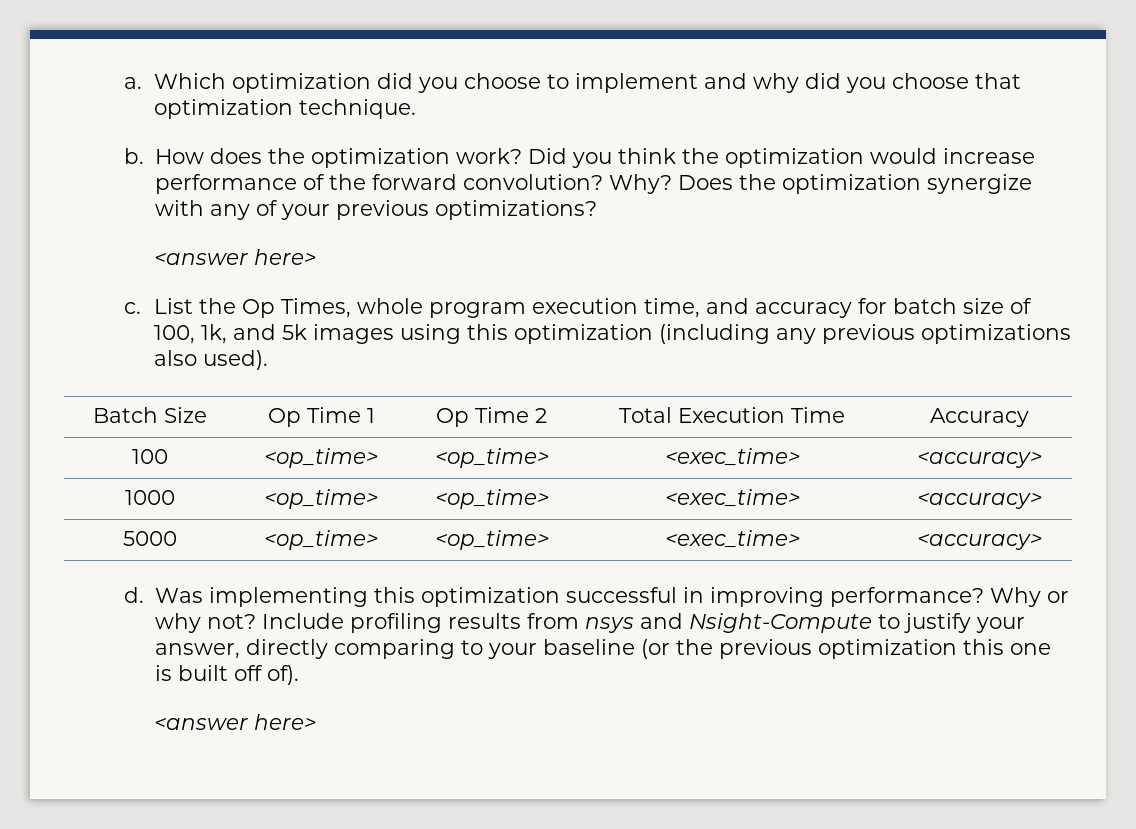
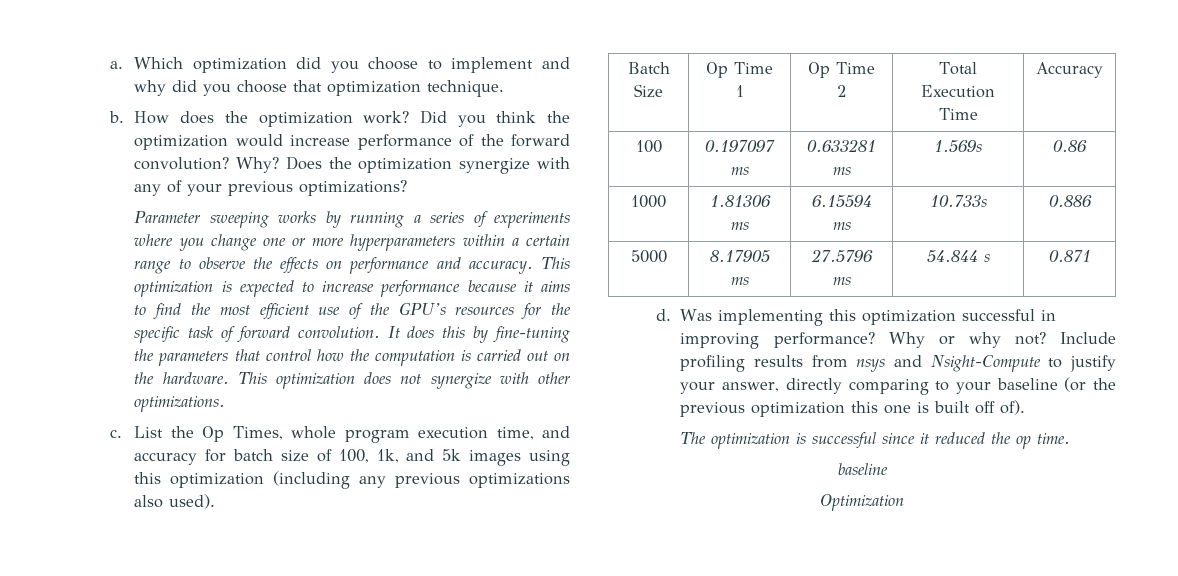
  Does the optimization synergize with any of your previous optimizations?
- <answer here>
+ Parameter sweeping works by running a series of experiments where you change one or more hyperparameters within a certain range to observe the effects on performance and accuracy. This optimization is expected to increase performance because it aims to find the most efficient use of the GPU’s resources for the specific task of forward convolution. It does this by fine-tuning the parameters that control how the computation is carried out on the hardware. This optimization does not synergize with other optimizations.
- 100 | <op_time> | <op_time> | <exec_time> | <accuracy>
- 1000 | <op_time> | <op_time> | <exec_time> | <accuracy>
- 5000 | <op_time> | <op_time> | <exec_time> | <accuracy>
+ 100 | 0.197097 ms | 0.633281 ms | 1.569s | 0.86
+ 1000 | 1.81306 ms | 6.15594 ms | 10.733s | 0.886
+ 5000 | 8.17905 ms | 27.5796 ms | 54.844 s | 0.871
  Include profiling results from nsys and Nsight-Compute to justify your answer, directly comparing to your baseline (or the previous optimization this one is built off of).
- <answer here>
+ The optimization is successful since it reduced the op time.
+ baseline
+ Optimization

